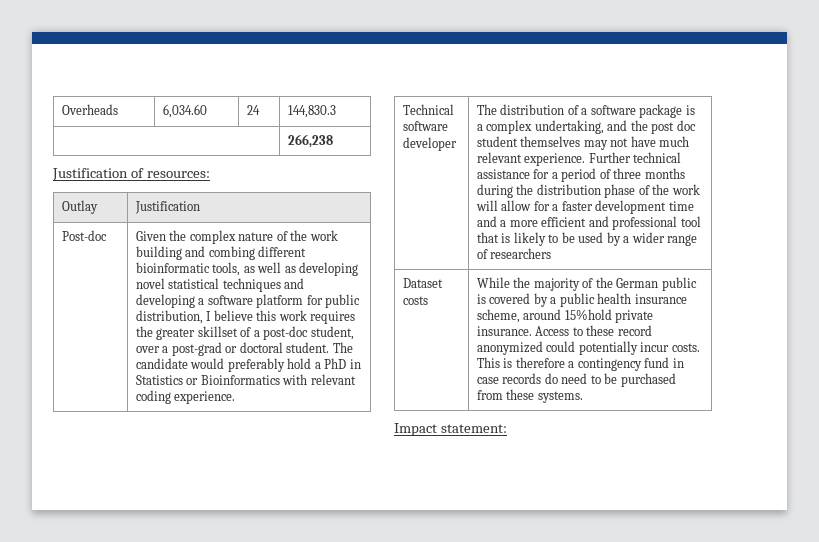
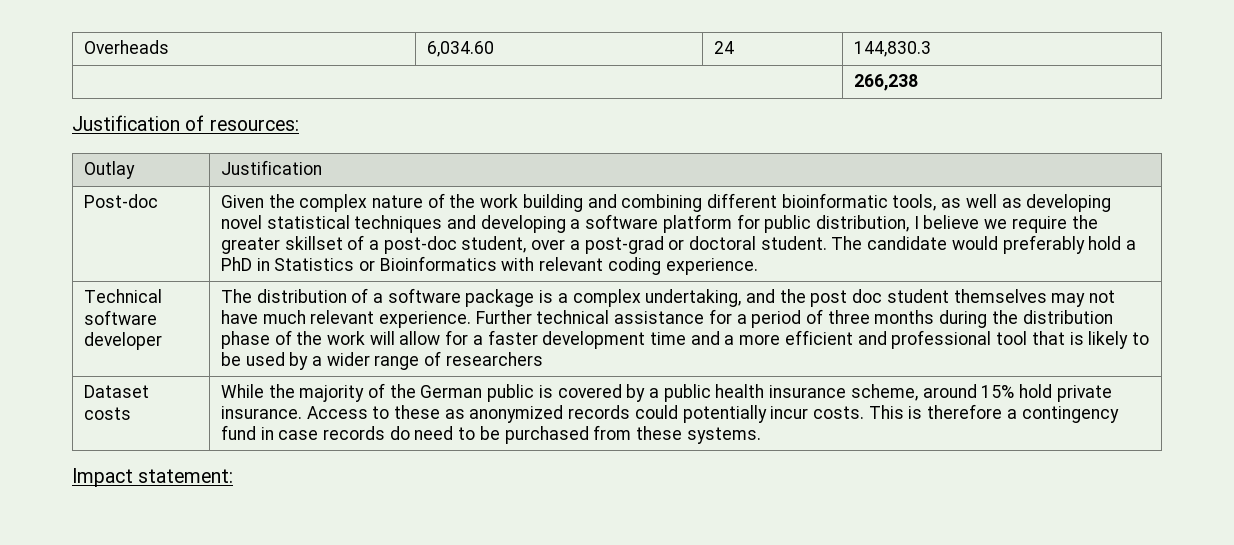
- Given the complex nature of the work building and combing different bioinformatic tools, as well as developing novel statistical techniques and developing a software platform for public distribution, I believe this work requires the greater skillset of a post-doc student, over a post-grad or doctoral student.
+ Given the complex nature of the work building and combining different bioinformatic tools, as well as developing novel statistical techniques and developing a software platform for public distribution, I believe we require the greater skillset of a post-doc student, over a post-grad or doctoral student.
- While the majority of the German public is covered by a public health insurance scheme, around 15%hold private insurance.
+ While the majority of the German public is covered by a public health insurance scheme, around 15% hold private insurance.
- Access to these record anonymized could potentially incur costs.
+ Access to these as anonymized records could potentially incur costs.

